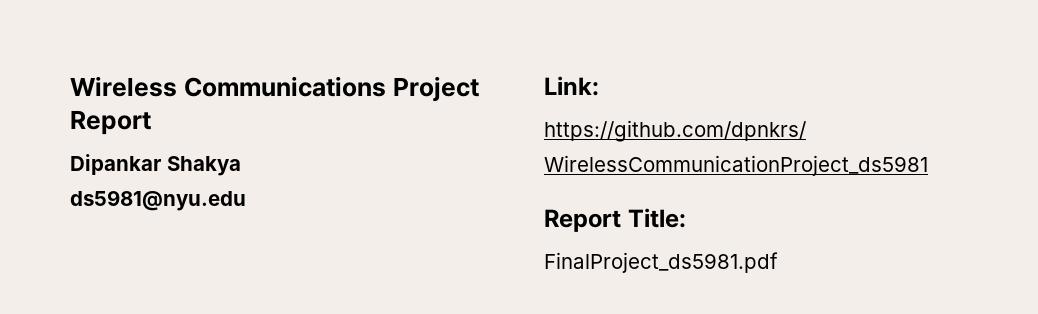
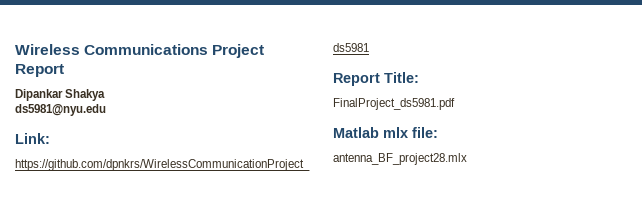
+ Matlab mlx file:
+ antenna_BF_project28.mlx

